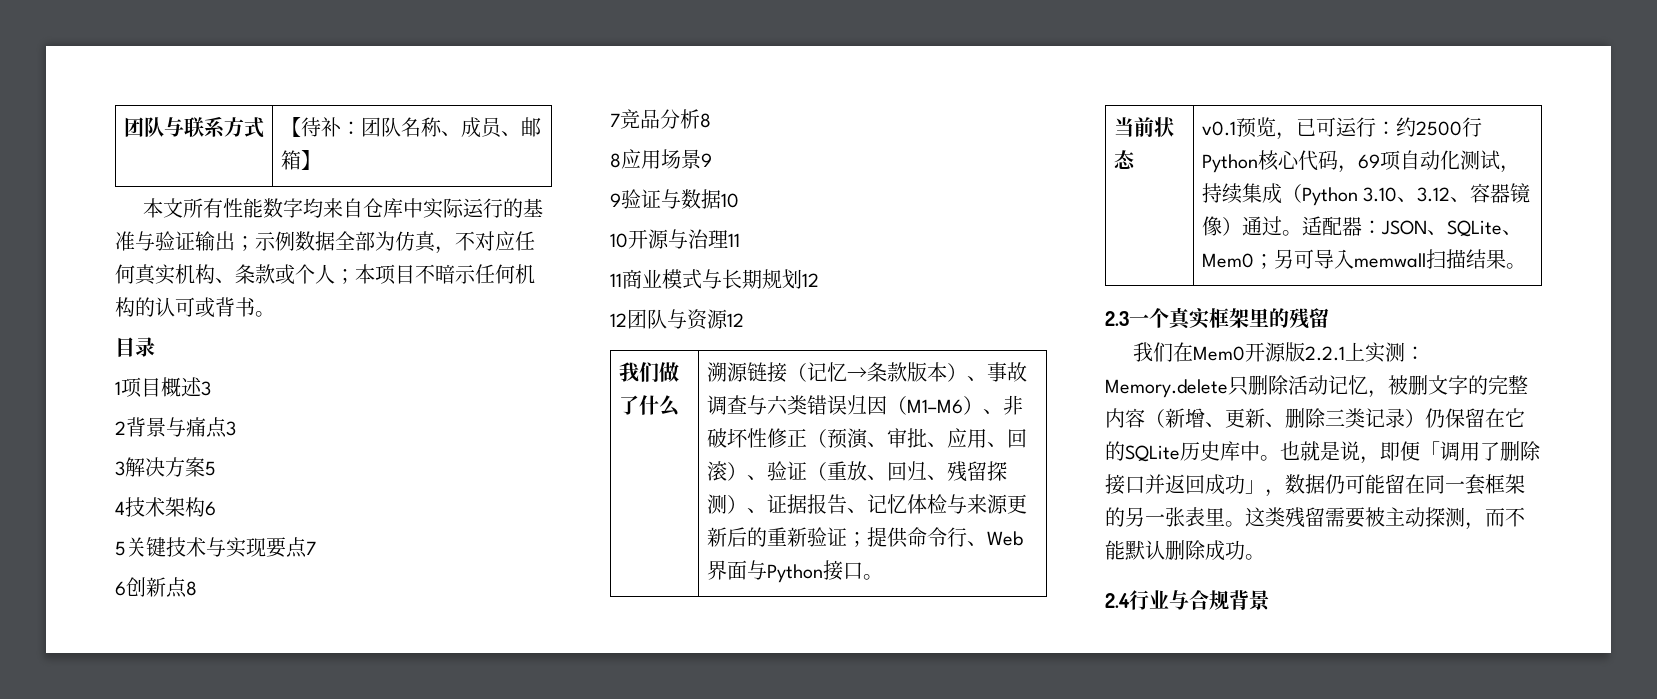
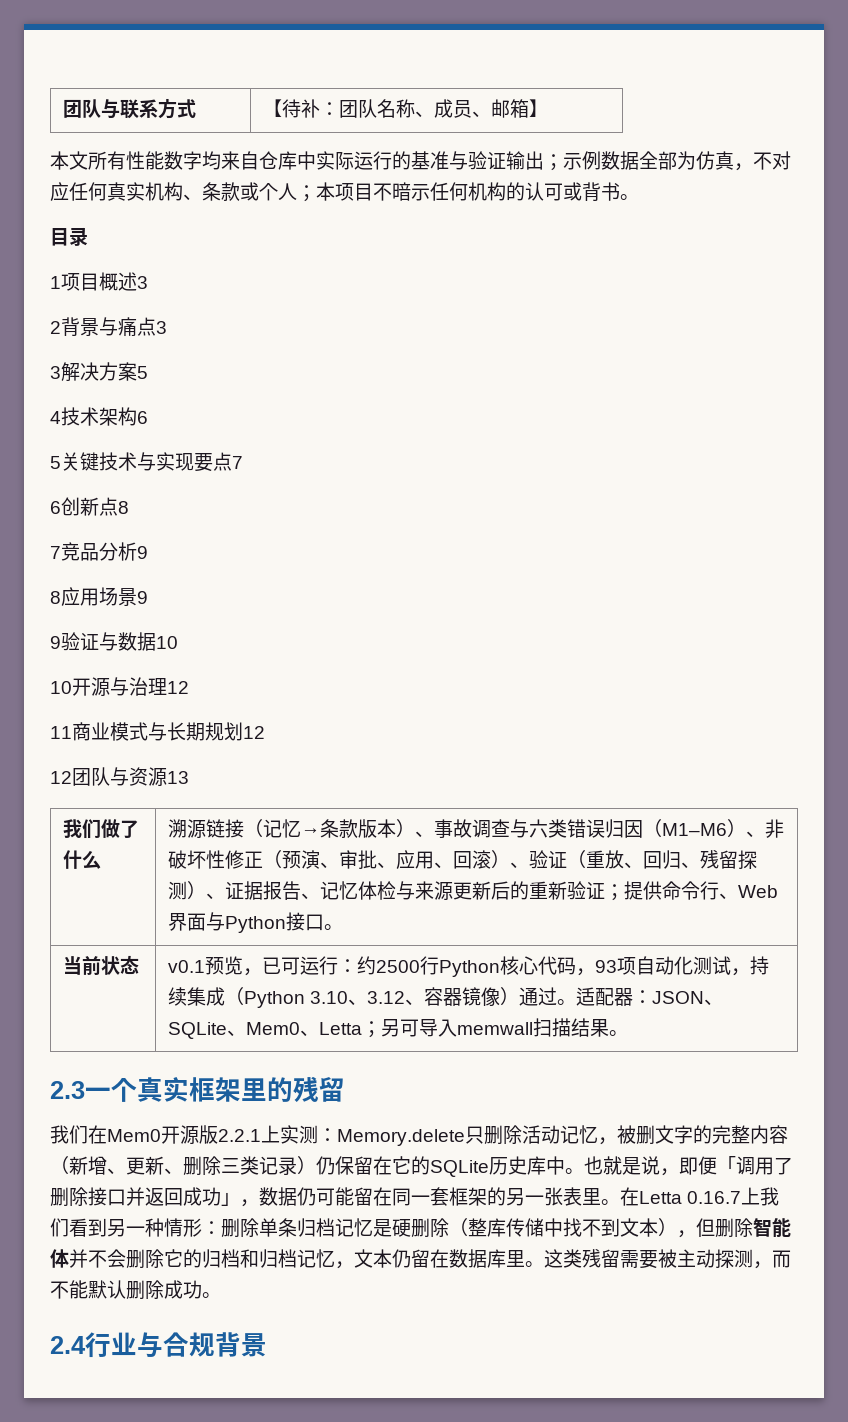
- 7竞品分析8
+ 7竞品分析9
- 10开源与治理11
+ 10开源与治理12
- 12团队与资源12
+ 12团队与资源13
- v0.1预览，已可运行：约2500行Python核心代码，69项自动化测试，持续集成（Python 3.10、3.12、容器镜像）通过。
+ v0.1预览，已可运行：约2500行Python核心代码，93项自动化测试，持续集成（Python 3.10、3.12、容器镜像）通过。
- 适配器：JSON、SQLite、Mem0；另可导入memwall扫描结果。
+ 适配器：JSON、SQLite、Mem0、Letta；另可导入memwall扫描结果。
+ 在Letta 0.16.7上我们看到另一种情形：删除单条归档记忆是硬删除（整库传储中找不到文本），但删除智能体并不会删除它的归档和归档记忆，文本仍留在数据库里。

